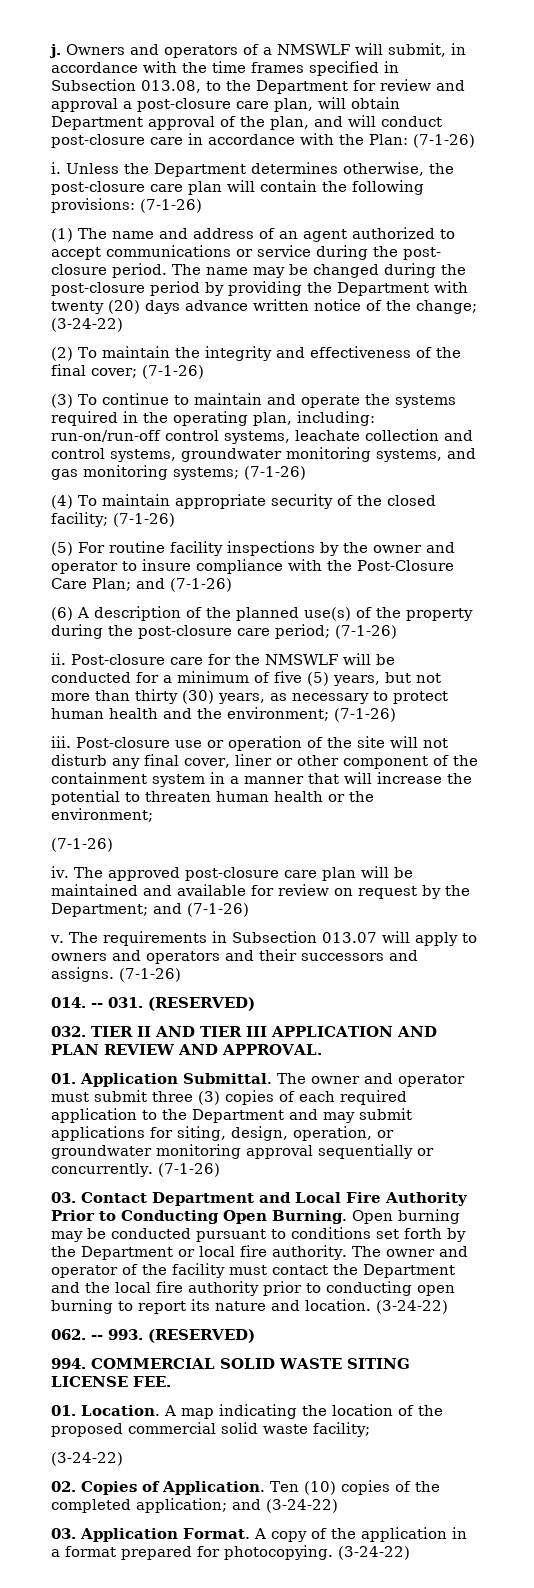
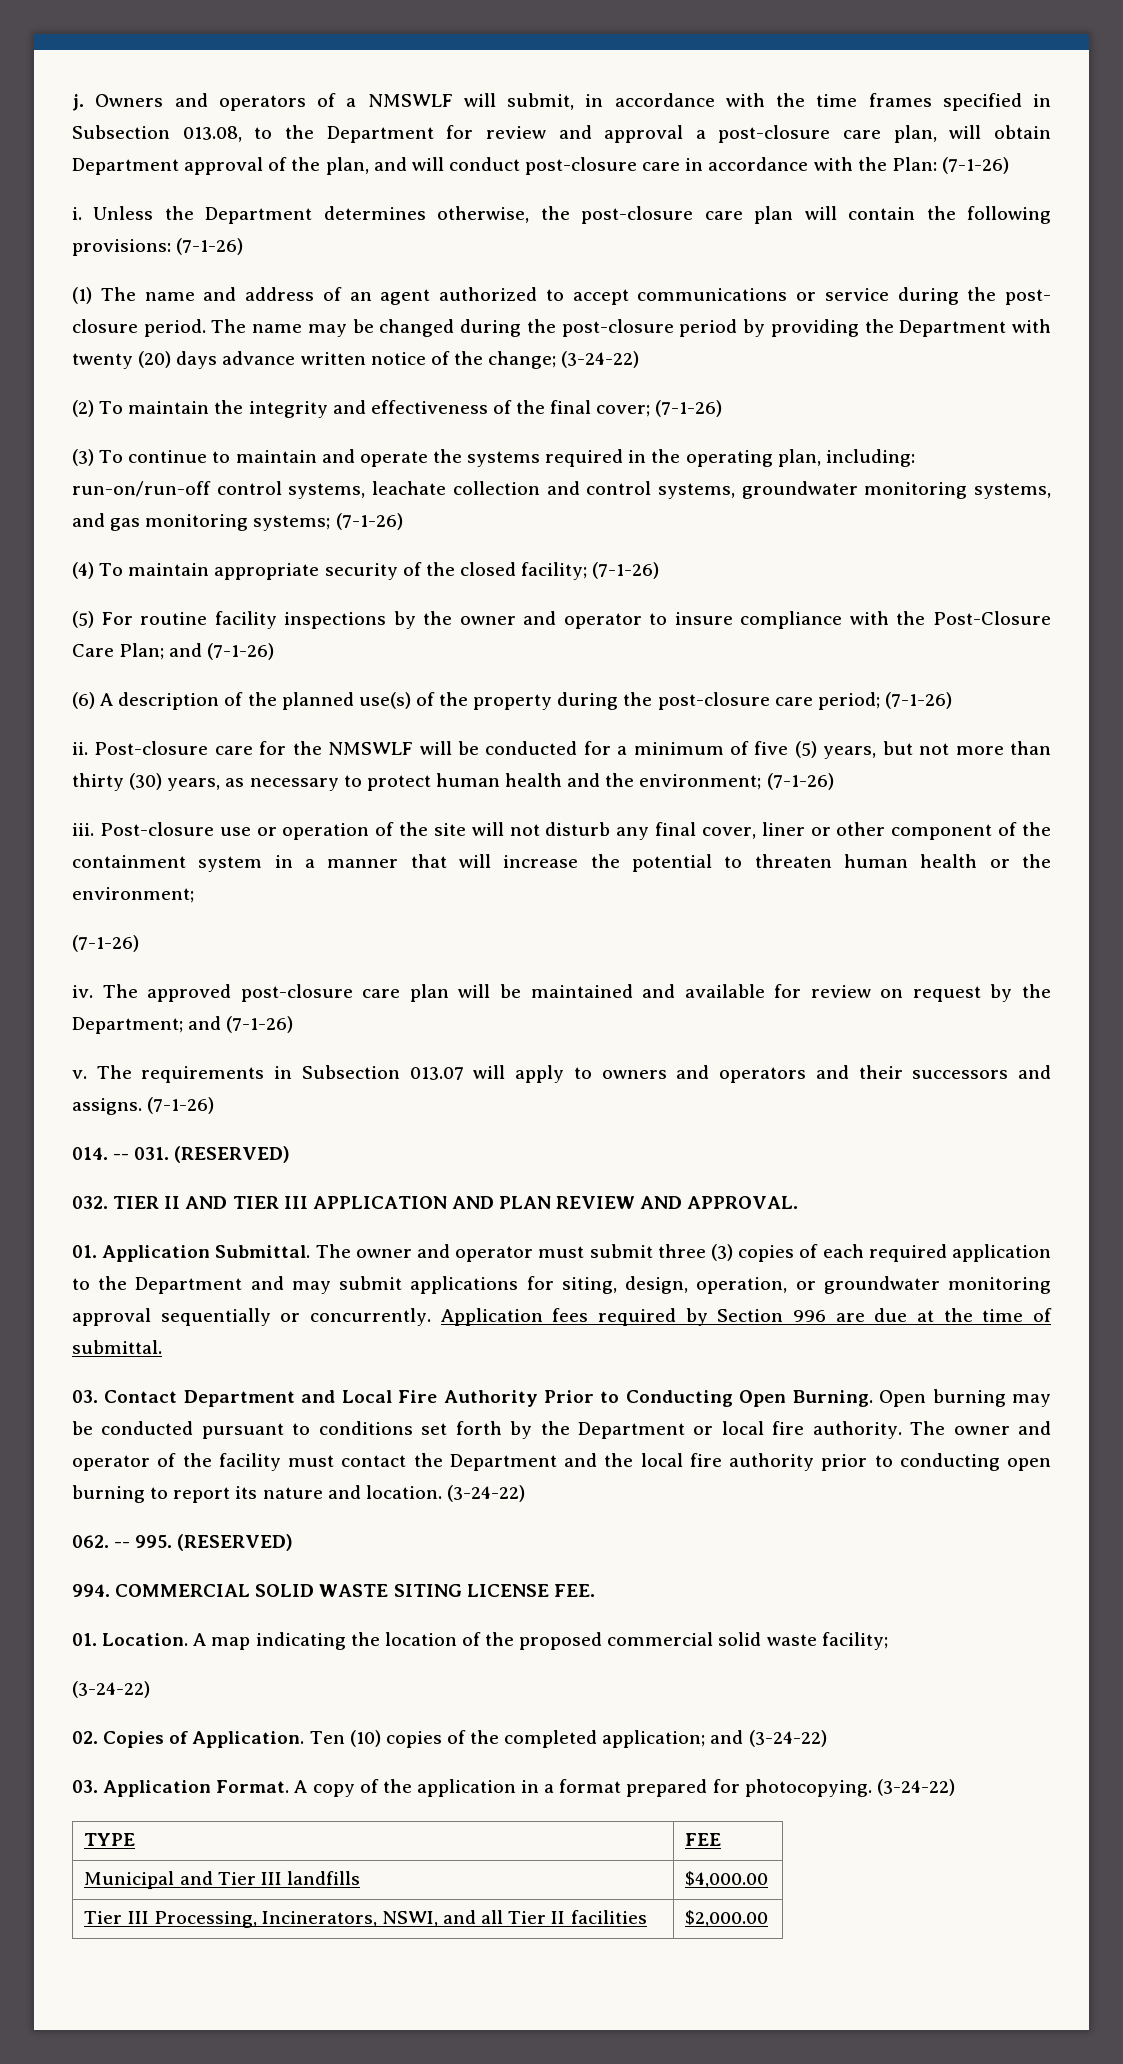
- The owner and operator must submit three (3) copies of each required application to the Department and may submit applications for siting, design, operation, or groundwater monitoring approval sequentially or concurrently. (7-1-26)
+ The owner and operator must submit three (3) copies of each required application to the Department and may submit applications for siting, design, operation, or groundwater monitoring approval sequentially or concurrently. Application fees required by Section 996 are due at the time of submittal.
- 062. -- 993. (RESERVED)
+ 062. -- 995. (RESERVED)
+ TYPE | FEE
+ Municipal and Tier III landfills | $4,000.00
+ Tier III Processing, Incinerators, NSWI, and all Tier II facilities | $2,000.00

